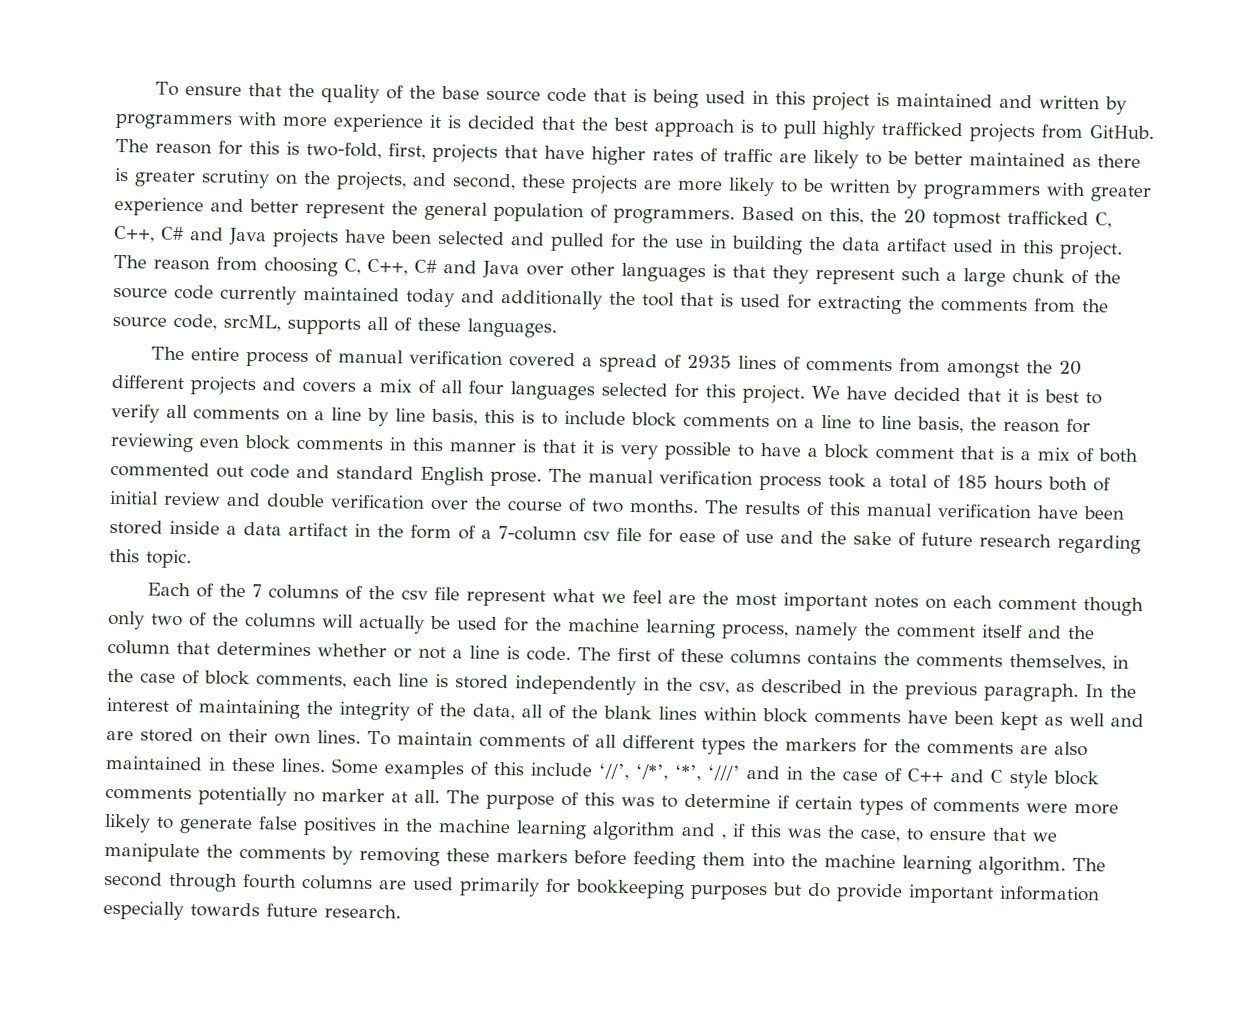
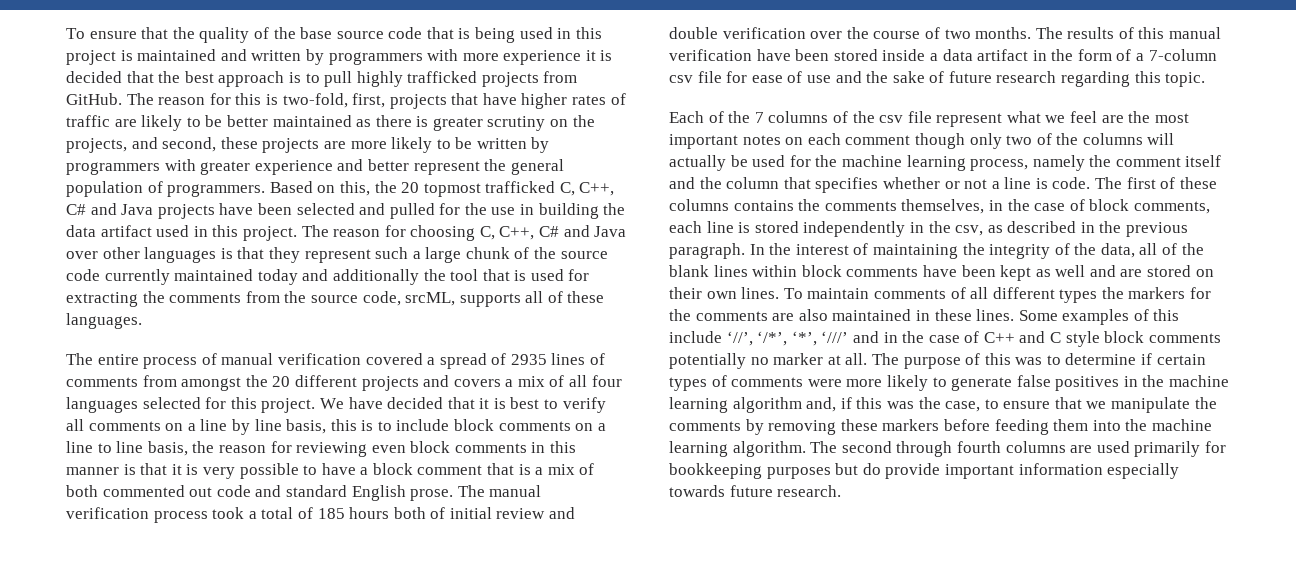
- The reason from choosing C, C++, C# and Java over other languages is that they represent such a large chunk of the source code currently maintained today and additionally the tool that is used for extracting the comments from the source code, srcML, supports all of these languages.
+ The reason for choosing C, C++, C# and Java over other languages is that they represent such a large chunk of the source code currently maintained today and additionally the tool that is used for extracting the comments from the source code, srcML, supports all of these languages.
- Each of the 7 columns of the csv file represent what we feel are the most important notes on each comment though only two of the columns will actually be used for the machine learning process, namely the comment itself and the column that determines whether or not a line is code.
+ Each of the 7 columns of the csv file represent what we feel are the most important notes on each comment though only two of the columns will actually be used for the machine learning process, namely the comment itself and the column that specifies whether or not a line is code.
- The purpose of this was to determine if certain types of comments were more likely to generate false positives in the machine learning algorithm and , if this was the case, to ensure that we manipulate the comments by removing these markers before feeding them into the machine learning algorithm.
+ The purpose of this was to determine if certain types of comments were more likely to generate false positives in the machine learning algorithm and, if this was the case, to ensure that we manipulate the comments by removing these markers before feeding them into the machine learning algorithm.

